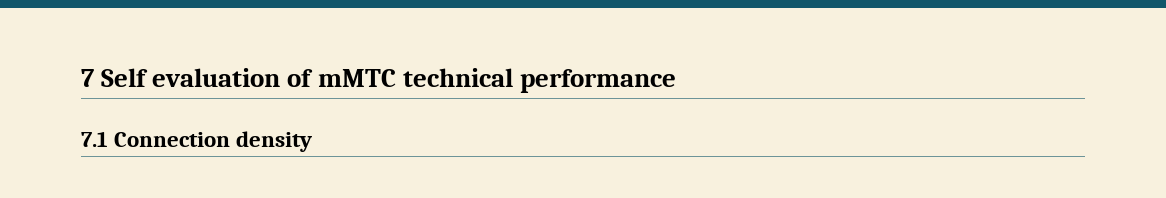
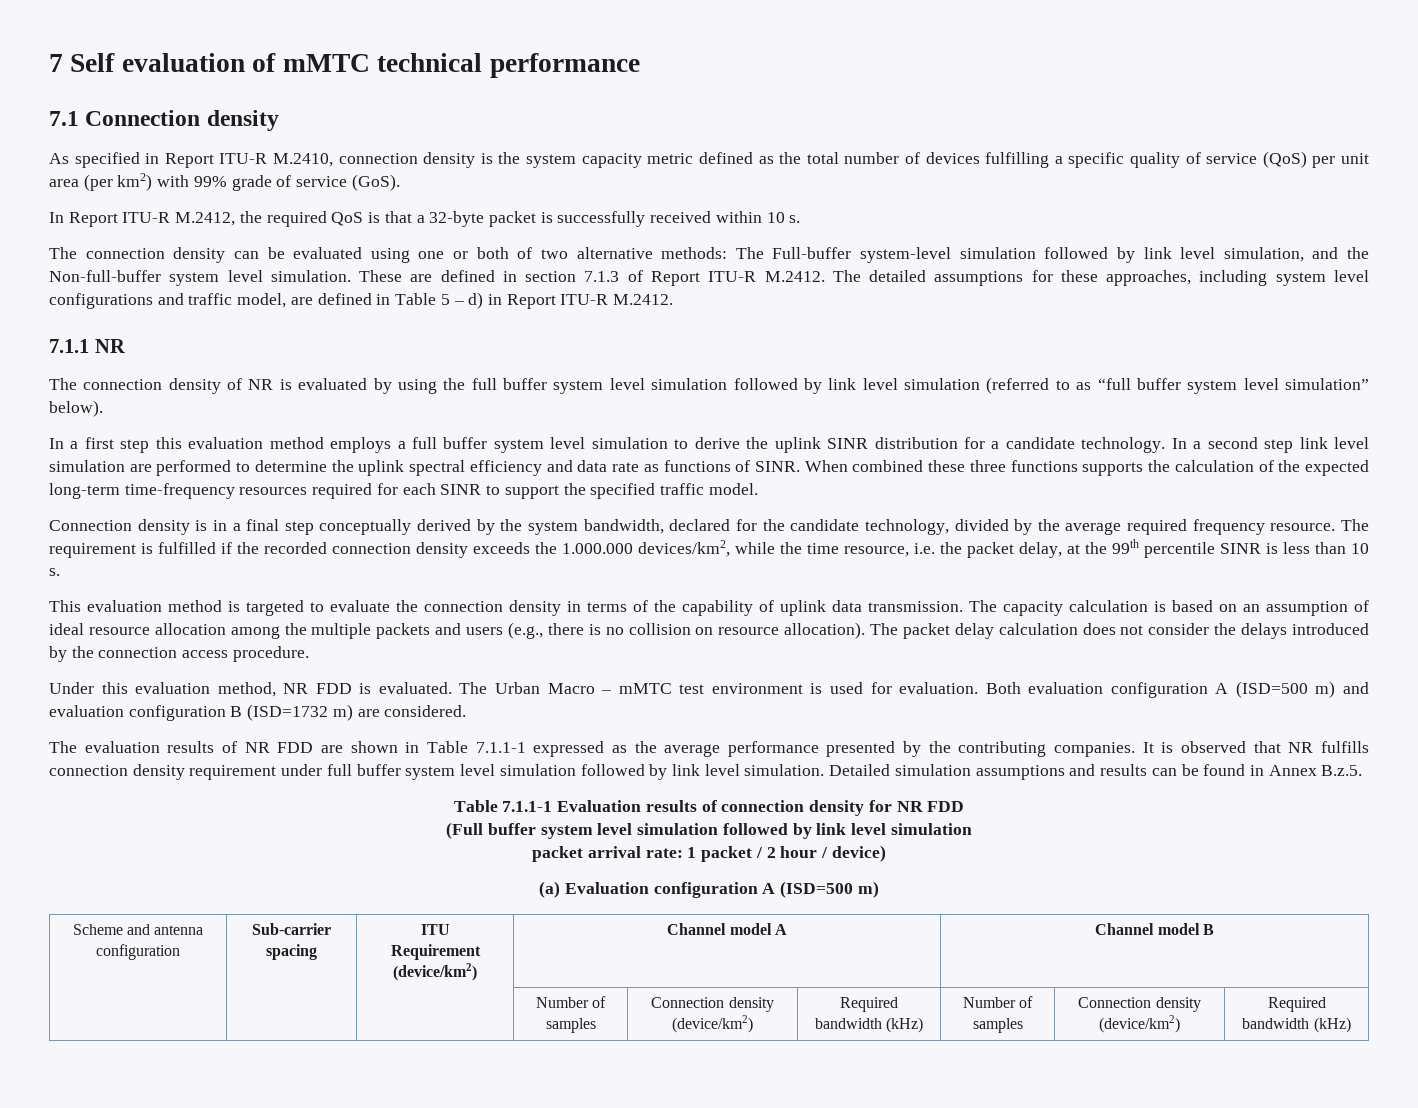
+ As specified in Report ITU-R M.2410, connection density is the system capacity metric defined as the total number of devices fulfilling a specific quality of service (QoS) per unit area (per km2) with 99% grade of service (GoS).
+ In Report ITU-R M.2412, the required QoS is that a 32-byte packet is successfully received within 10 s.
+ The connection density can be evaluated using one or both of two alternative methods: The Full-buffer system-level simulation followed by link level simulation, and the Non-full-buffer system level simulation. These are defined in section 7.1.3 of Report ITU-R M.2412. The detailed assumptions for these approaches, including system level configurations and traffic model, are defined in Table 5 – d) in Report ITU-R M.2412.
+ 7.1.1 NR
+ The connection density of NR is evaluated by using the full buffer system level simulation followed by link level simulation (referred to as “full buffer system level simulation” below).
+ In a first step this evaluation method employs a full buffer system level simulation to derive the uplink SINR distribution for a candidate technology. In a second step link level simulation are performed to determine the uplink spectral efficiency and data rate as functions of SINR. When combined these three functions supports the calculation of the expected long-term time-frequency resources required for each SINR to support the specified traffic model.
+ Connection density is in a final step conceptually derived by the system bandwidth, declared for the candidate technology, divided by the average required frequency resource. The requirement is fulfilled if the recorded connection density exceeds the 1.000.000 devices/km2, while the time resource, i.e. the packet delay, at the 99th percentile SINR is less than 10 s.
+ This evaluation method is targeted to evaluate the connection density in terms of the capability of uplink data transmission. The capacity calculation is based on an assumption of ideal resource allocation among the multiple packets and users (e.g., there is no collision on resource allocation). The packet delay calculation does not consider the delays introduced by the connection access procedure.
+ Under this evaluation method, NR FDD is evaluated. The Urban Macro – mMTC test environment is used for evaluation. Both evaluation configuration A (ISD=500 m) and evaluation configuration B (ISD=1732 m) are considered.
+ The evaluation results of NR FDD are shown in Table 7.1.1-1 expressed as the average performance presented by the contributing companies. It is observed that NR fulfills connection density requirement under full buffer system level simulation followed by link level simulation. Detailed simulation assumptions and results can be found in Annex B.z.5.
+ Table 7.1.1-1 Evaluation results of connection density for NR FDD
+ (Full buffer system level simulation followed by link level simulation
+ packet arrival rate: 1 packet / 2 hour / device)
+ (a) Evaluation configuration A (ISD=500 m)
+ Scheme and antenna configuration | Sub-carrier spacing | ITU
+ Requirement (device/km2) | Channel model A | Channel model B
+ | | | Number of samples | Connection density (device/km2) | Required bandwidth (kHz) | Number of samples | Connection density (device/km2) | Required bandwidth (kHz)

